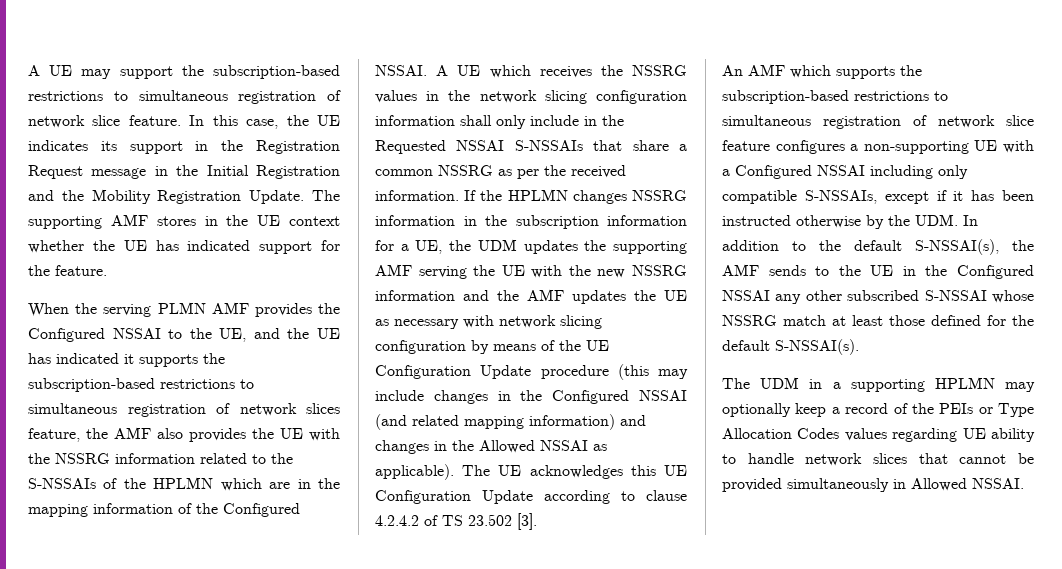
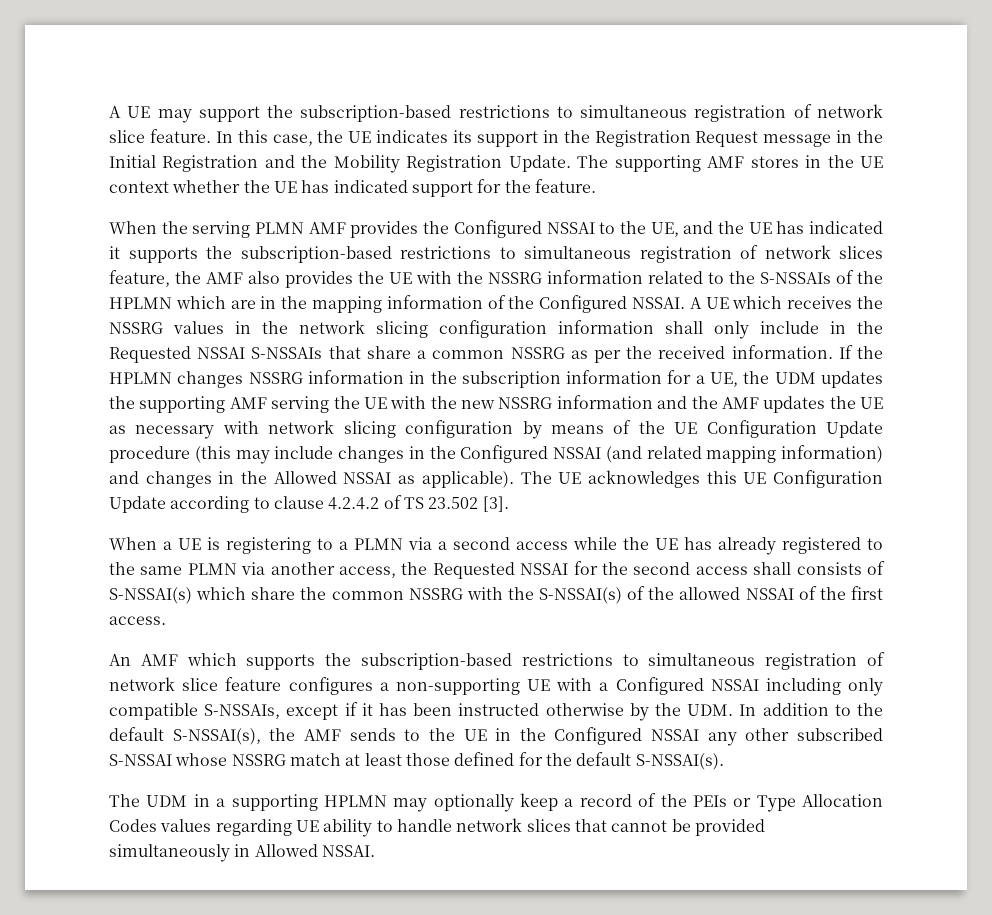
+ When a UE is registering to a PLMN via a second access while the UE has already registered to the same PLMN via another access, the Requested NSSAI for the second access shall consists of S-NSSAI(s) which share the common NSSRG with the S-NSSAI(s) of the allowed NSSAI of the first access.

